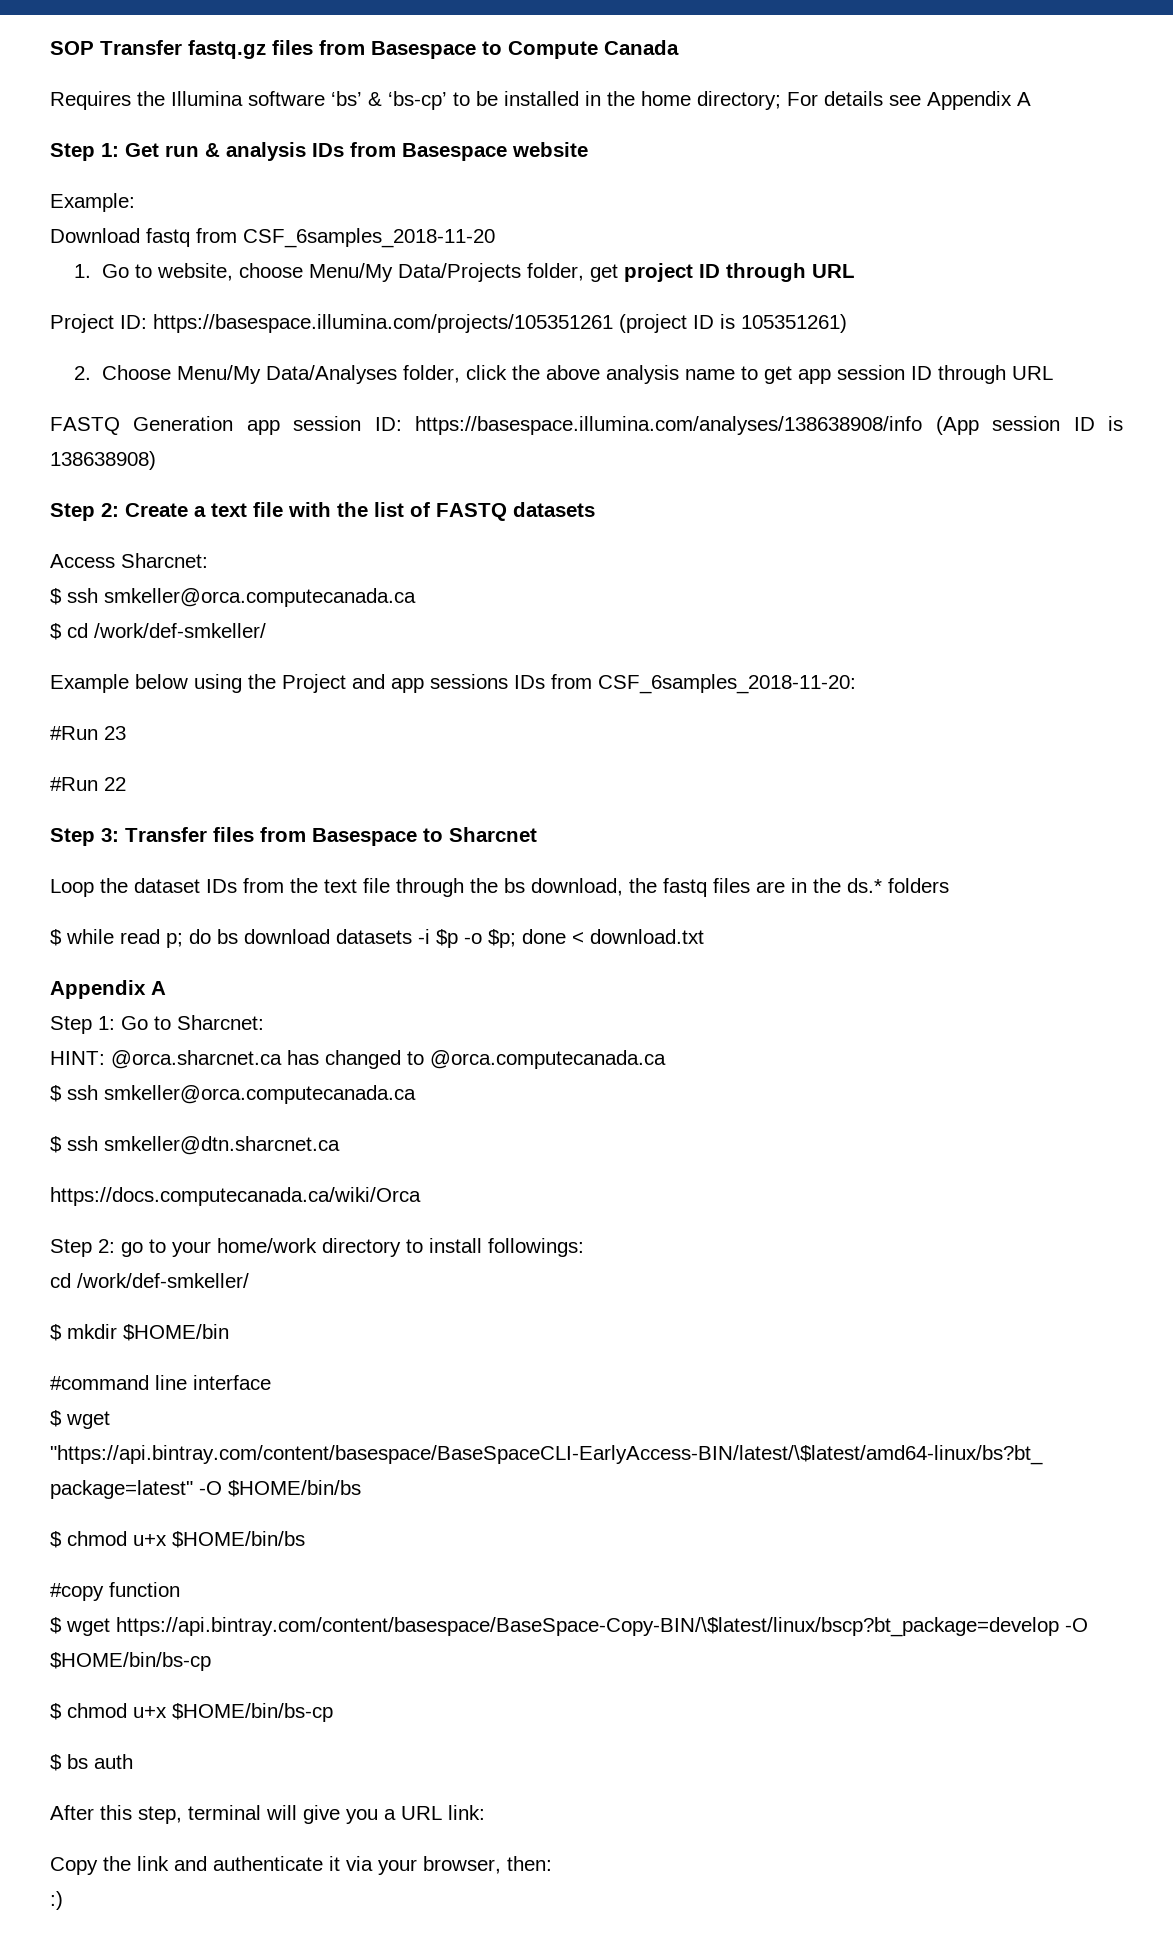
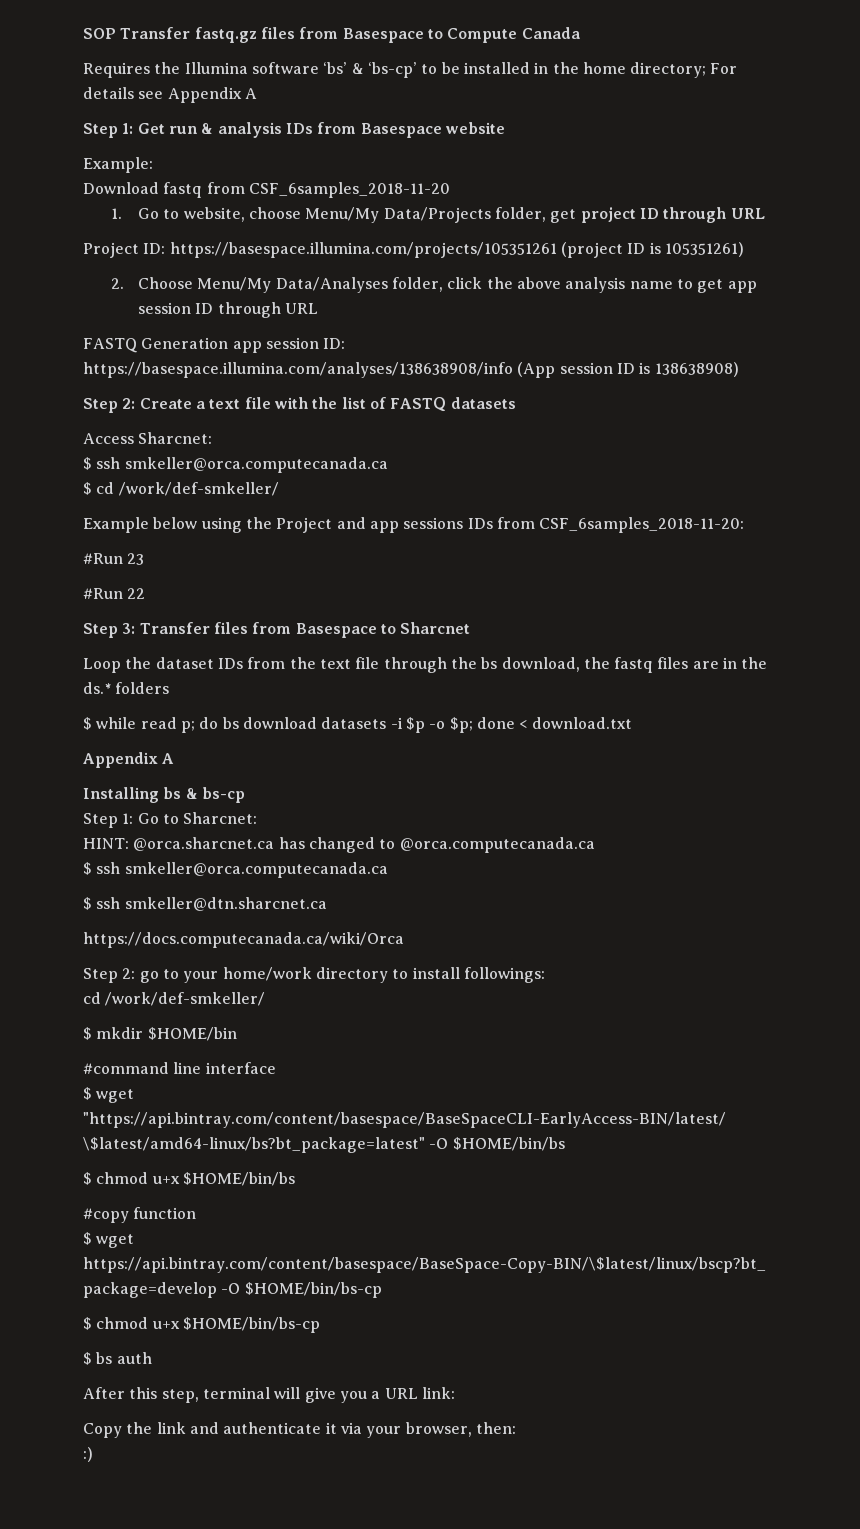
+ Installing bs & bs-cp

